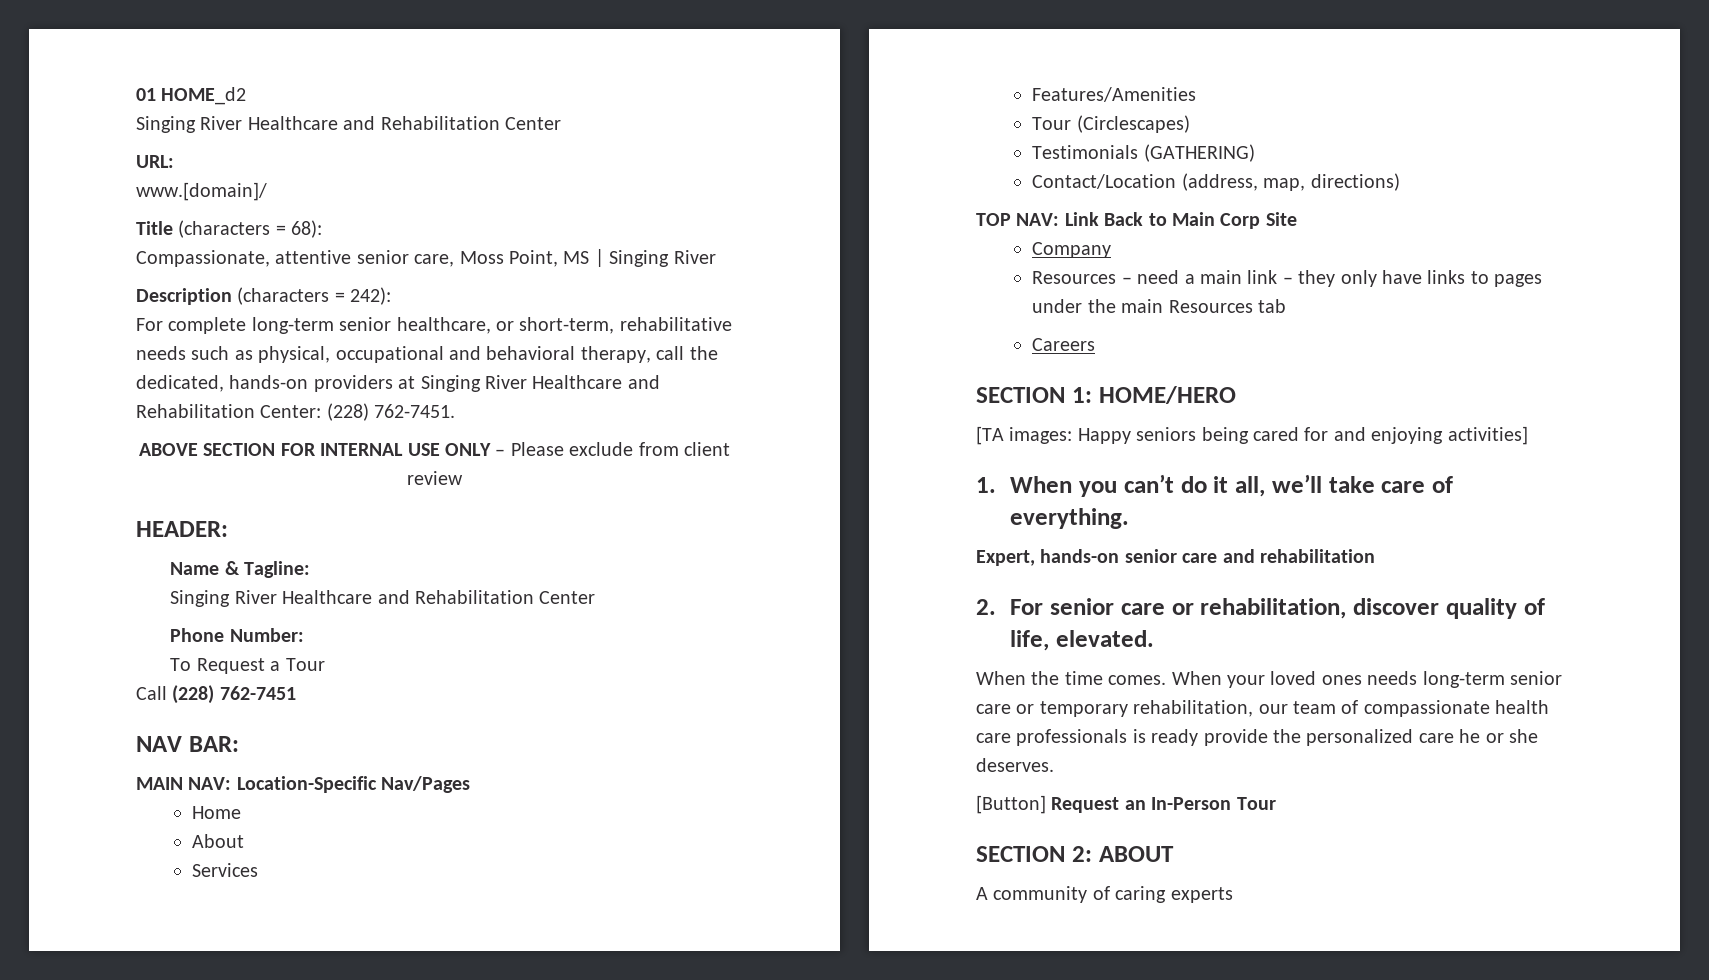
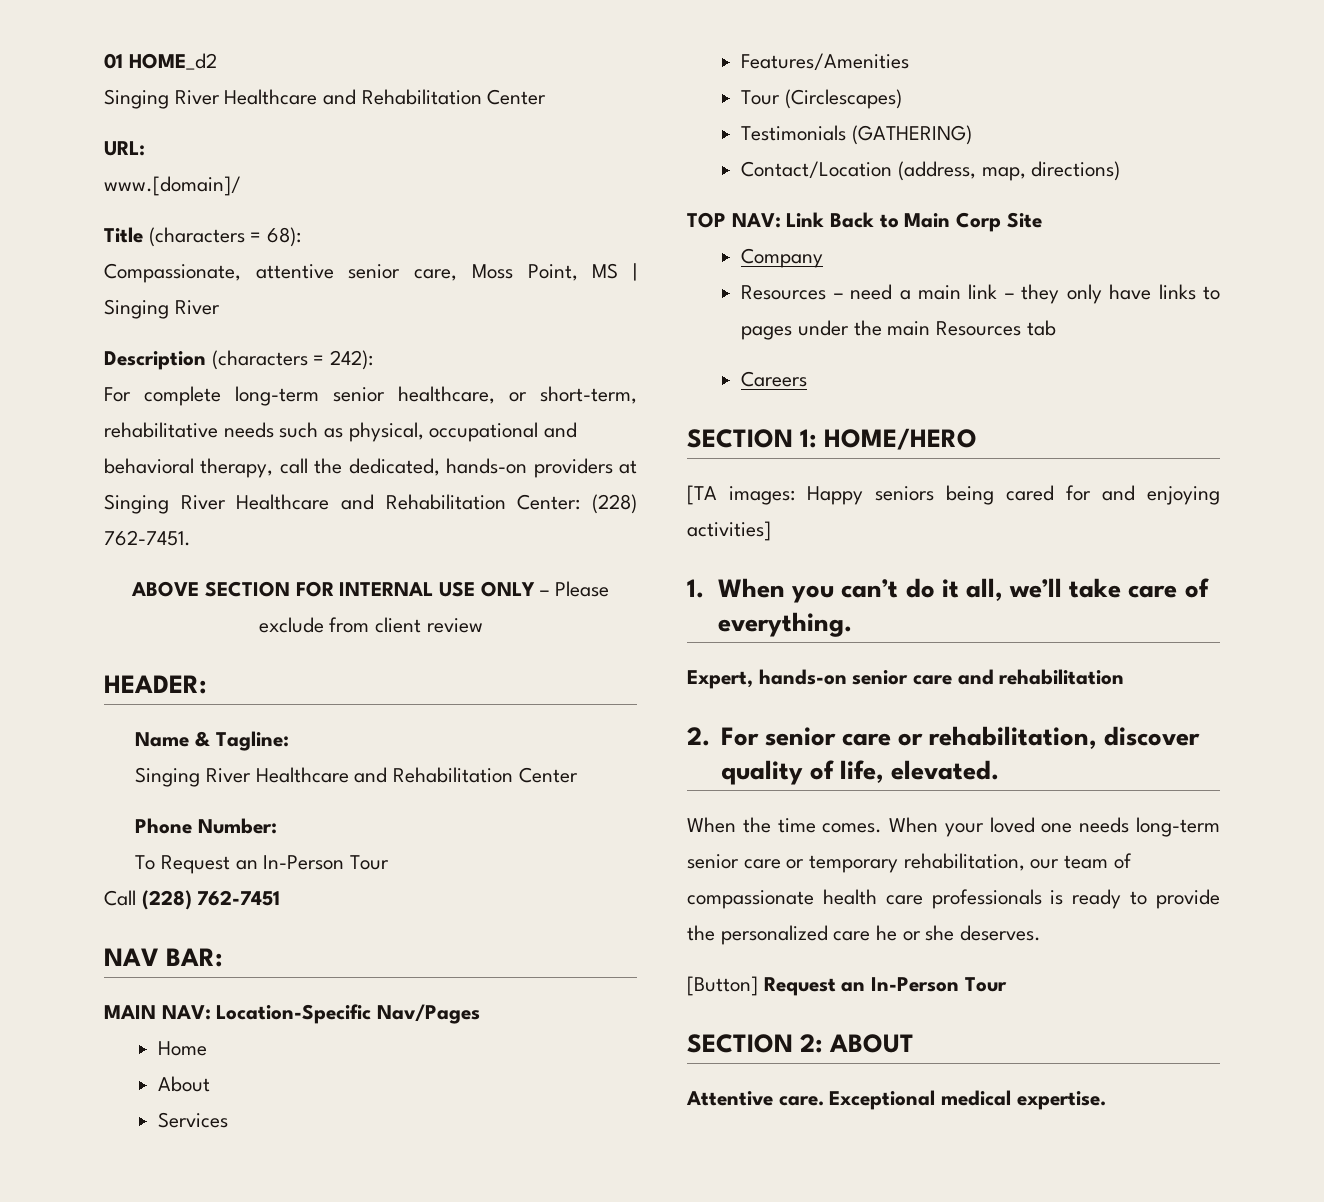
- To Request a Tour
+ To Request an In-Person Tour
- When your loved ones needs long-term senior care or temporary rehabilitation, our team of compassionate health care professionals is ready provide the personalized care he or she deserves.
+ When your loved one needs long-term senior care or temporary rehabilitation, our team of compassionate health care professionals is ready to provide the personalized care he or she deserves.
- A community of caring experts
+ Attentive care. Exceptional medical expertise.

